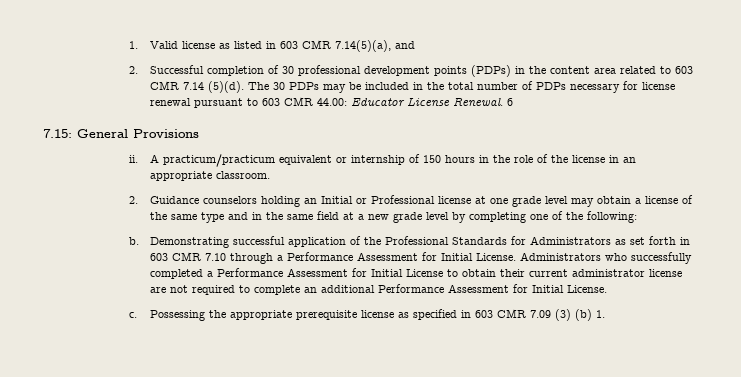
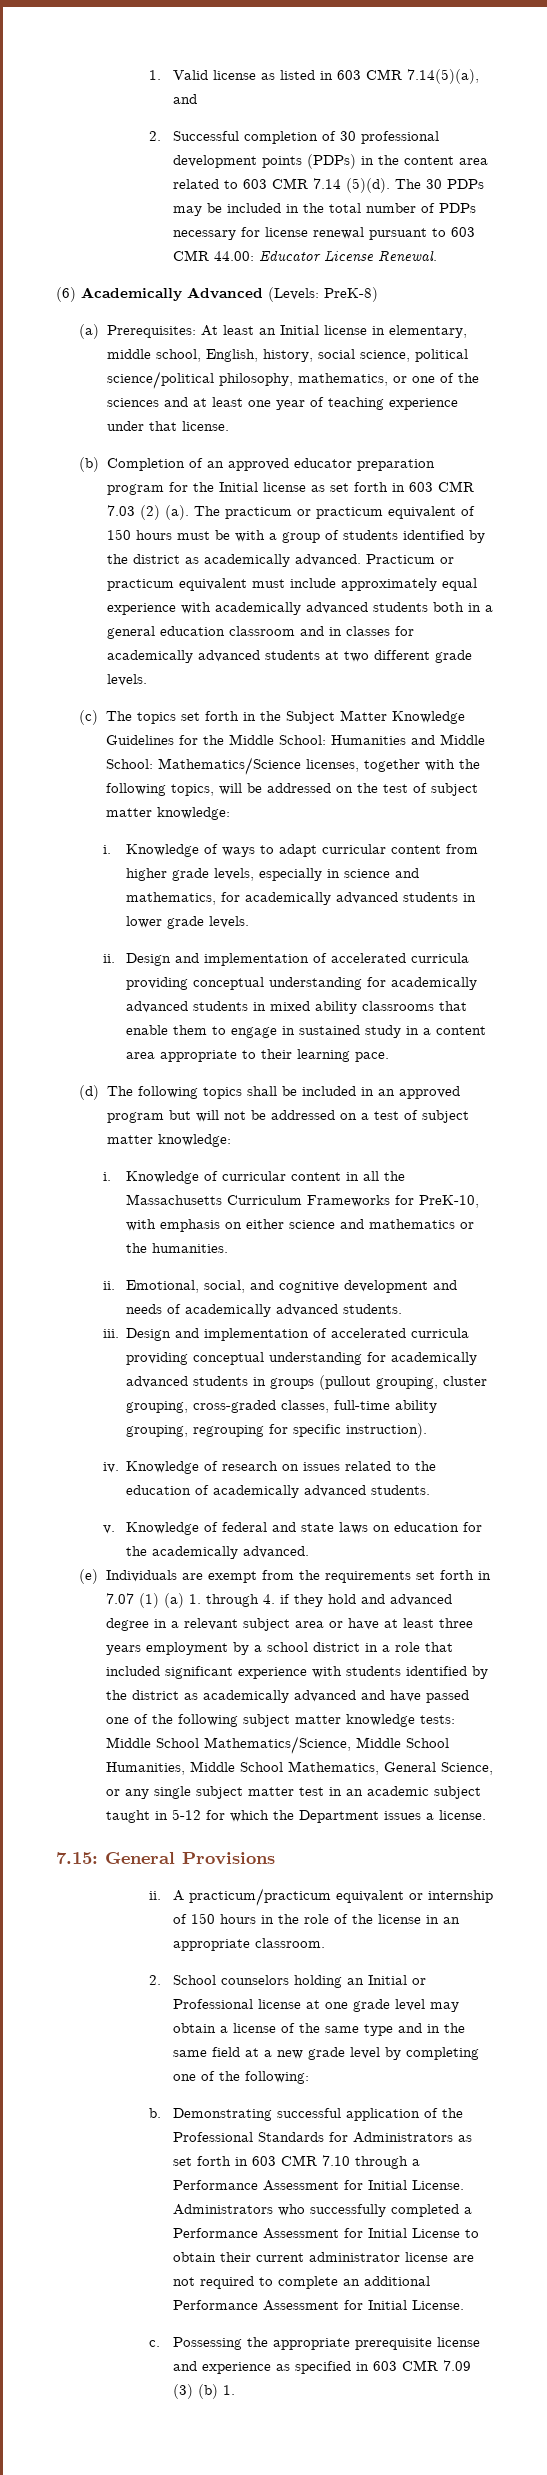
- The 30 PDPs may be included in the total number of PDPs necessary for license renewal pursuant to 603 CMR 44.00: Educator License Renewal. 6
+ The 30 PDPs may be included in the total number of PDPs necessary for license renewal pursuant to 603 CMR 44.00: Educator License Renewal.
+ (6) Academically Advanced (Levels: PreK-8)
+ (a) Prerequisites: At least an Initial license in elementary, middle school, English, history, social science, political science/political philosophy, mathematics, or one of the sciences and at least one year of teaching experience under that license.
+ (b) Completion of an approved educator preparation program for the Initial license as set forth in 603 CMR 7.03 (2) (a). The practicum or practicum equivalent of 150 hours must be with a group of students identified by the district as academically advanced. Practicum or practicum equivalent must include approximately equal experience with academically advanced students both in a general education classroom and in classes for academically advanced students at two different grade levels.
+ (c) The topics set forth in the Subject Matter Knowledge Guidelines for the Middle School: Humanities and Middle School: Mathematics/Science licenses, together with the following topics, will be addressed on the test of subject matter knowledge:
+ i. Knowledge of ways to adapt curricular content from higher grade levels, especially in science and mathematics, for academically advanced students in lower grade levels.
+ ii. Design and implementation of accelerated curricula providing conceptual understanding for academically advanced students in mixed ability classrooms that enable them to engage in sustained study in a content area appropriate to their learning pace.
+ (d) The following topics shall be included in an approved program but will not be addressed on a test of subject matter knowledge:
+ i. Knowledge of curricular content in all the Massachusetts Curriculum Frameworks for PreK-10, with emphasis on either science and mathematics or the humanities.
+ ii. Emotional, social, and cognitive development and needs of academically advanced students.
+ iii. Design and implementation of accelerated curricula providing conceptual understanding for academically advanced students in groups (pullout grouping, cluster grouping, cross-graded classes, full-time ability grouping, regrouping for specific instruction).
+ iv. Knowledge of research on issues related to the education of academically advanced students.
+ v. Knowledge of federal and state laws on education for the academically advanced.
+ (e) Individuals are exempt from the requirements set forth in 7.07 (1) (a) 1. through 4. if they hold and advanced degree in a relevant subject area or have at least three years employment by a school district in a role that included significant experience with students identified by the district as academically advanced and have passed one of the following subject matter knowledge tests: Middle School Mathematics/Science, Middle School Humanities, Middle School Mathematics, General Science, or any single subject matter test in an academic subject taught in 5-12 for which the Department issues a license.
- 2. Guidance counselors holding an Initial or Professional license at one grade level may obtain a license of the same type and in the same field at a new grade level by completing one of the following:
+ 2. School counselors holding an Initial or Professional license at one grade level may obtain a license of the same type and in the same field at a new grade level by completing one of the following:
- Possessing the appropriate prerequisite license as specified in 603 CMR 7.09 (3) (b) 1.
+ Possessing the appropriate prerequisite license and experience as specified in 603 CMR 7.09 (3) (b) 1.

